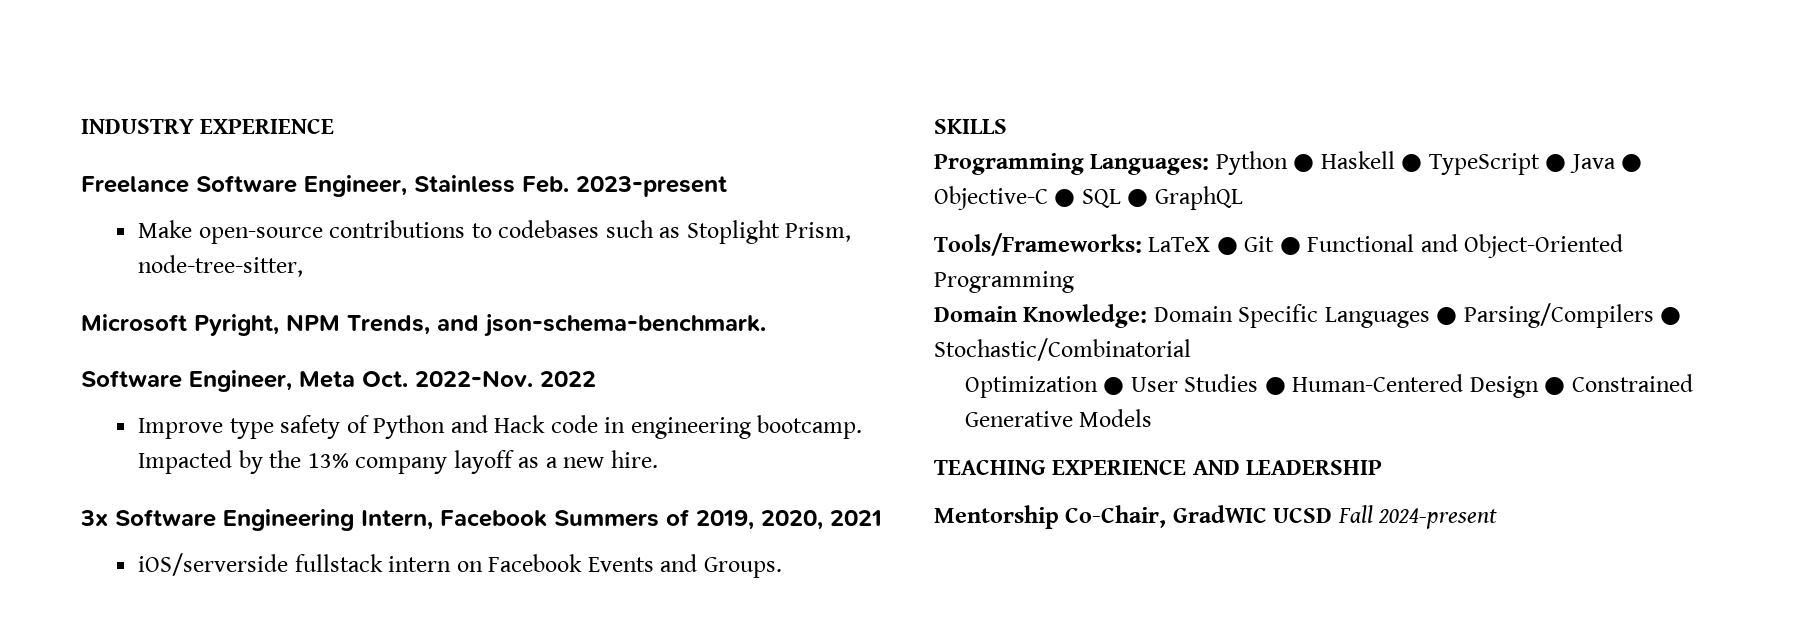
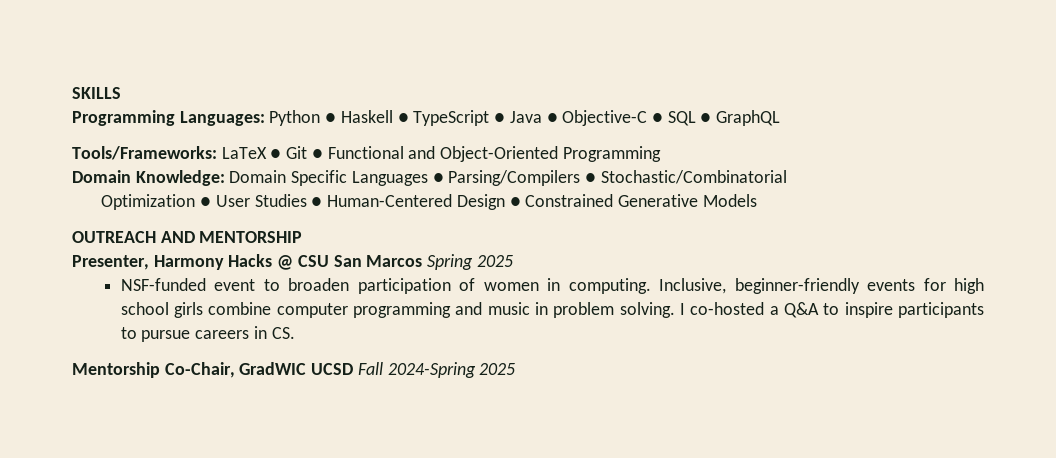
- INDUSTRY EXPERIENCE
- Freelance Software Engineer, Stainless Feb. 2023-present
- Make open-source contributions to codebases such as Stoplight Prism, node-tree-sitter,
- Microsoft Pyright, NPM Trends, and json-schema-benchmark.
- Software Engineer, Meta Oct. 2022-Nov. 2022
- Improve type safety of Python and Hack code in engineering bootcamp. Impacted by the 13% company layoff as a new hire.
- 3x Software Engineering Intern, Facebook Summers of 2019, 2020, 2021
- iOS/serverside fullstack intern on Facebook Events and Groups.
- TEACHING EXPERIENCE AND LEADERSHIP
+ OUTREACH AND MENTORSHIP
+ Presenter, Harmony Hacks @ CSU San Marcos Spring 2025
+ NSF-funded event to broaden participation of women in computing. Inclusive, beginner-friendly events for high school girls combine computer programming and music in problem solving. I co-hosted a Q&A to inspire participants to pursue careers in CS.
- Mentorship Co-Chair, GradWIC UCSD Fall 2024-present
+ Mentorship Co-Chair, GradWIC UCSD Fall 2024-Spring 2025

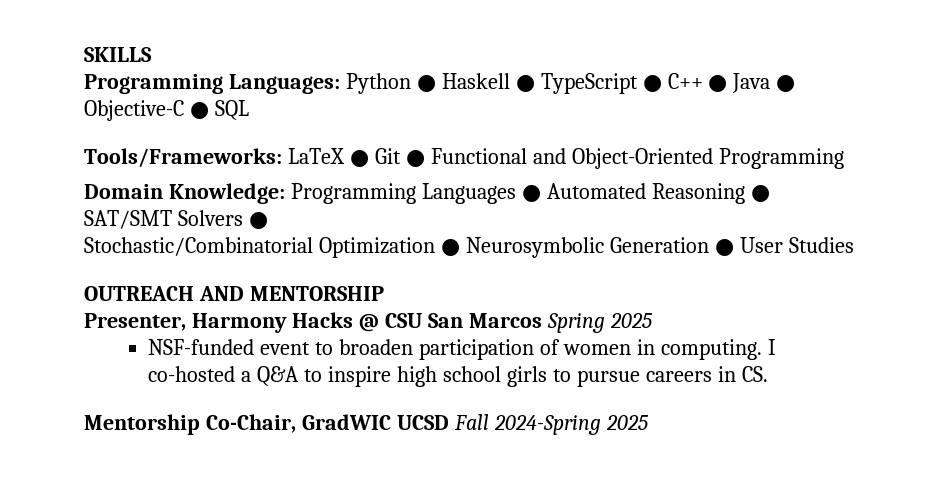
- Programming Languages: Python ● Haskell ● TypeScript ● Java ● Objective-C ● SQL ● GraphQL
+ Programming Languages: Python ● Haskell ● TypeScript ● C++ ● Java ● Objective-C ● SQL
- Domain Knowledge: Domain Specific Languages ● Parsing/Compilers ● Stochastic/Combinatorial
- Optimization ● User Studies ● Human-Centered Design ● Constrained Generative Models
+ Domain Knowledge: Programming Languages ● Automated Reasoning ● SAT/SMT Solvers ●
+ Stochastic/Combinatorial Optimization ● Neurosymbolic Generation ● User Studies
- Inclusive, beginner-friendly events for high school girls combine computer programming and music in problem solving.
- I co-hosted a Q&A to inspire participants to pursue careers in CS.
+ I co-hosted a Q&A to inspire high school girls to pursue careers in CS.

